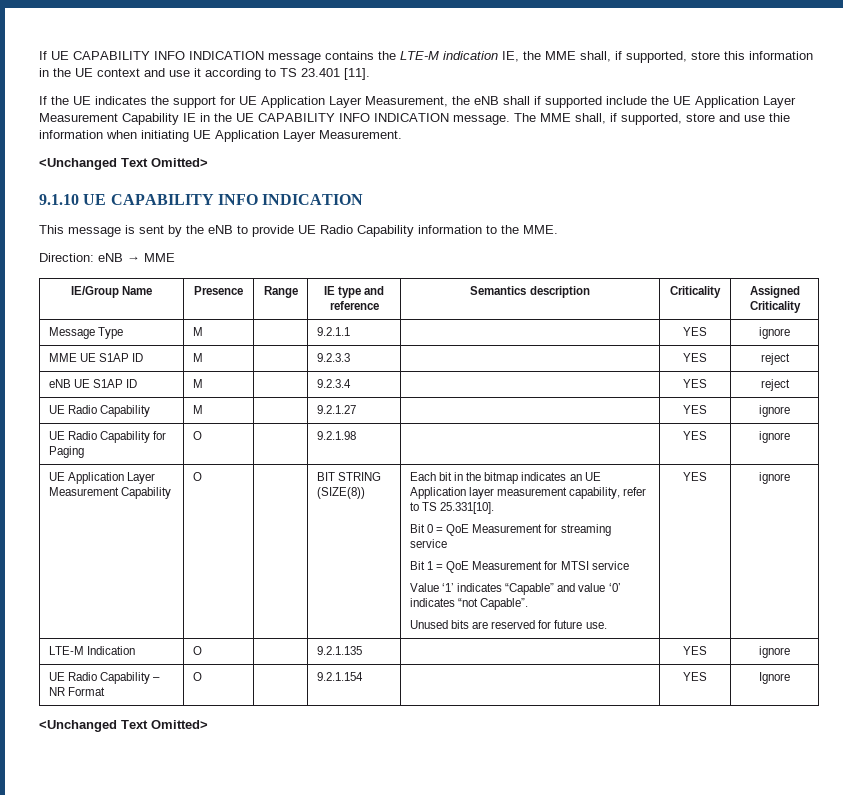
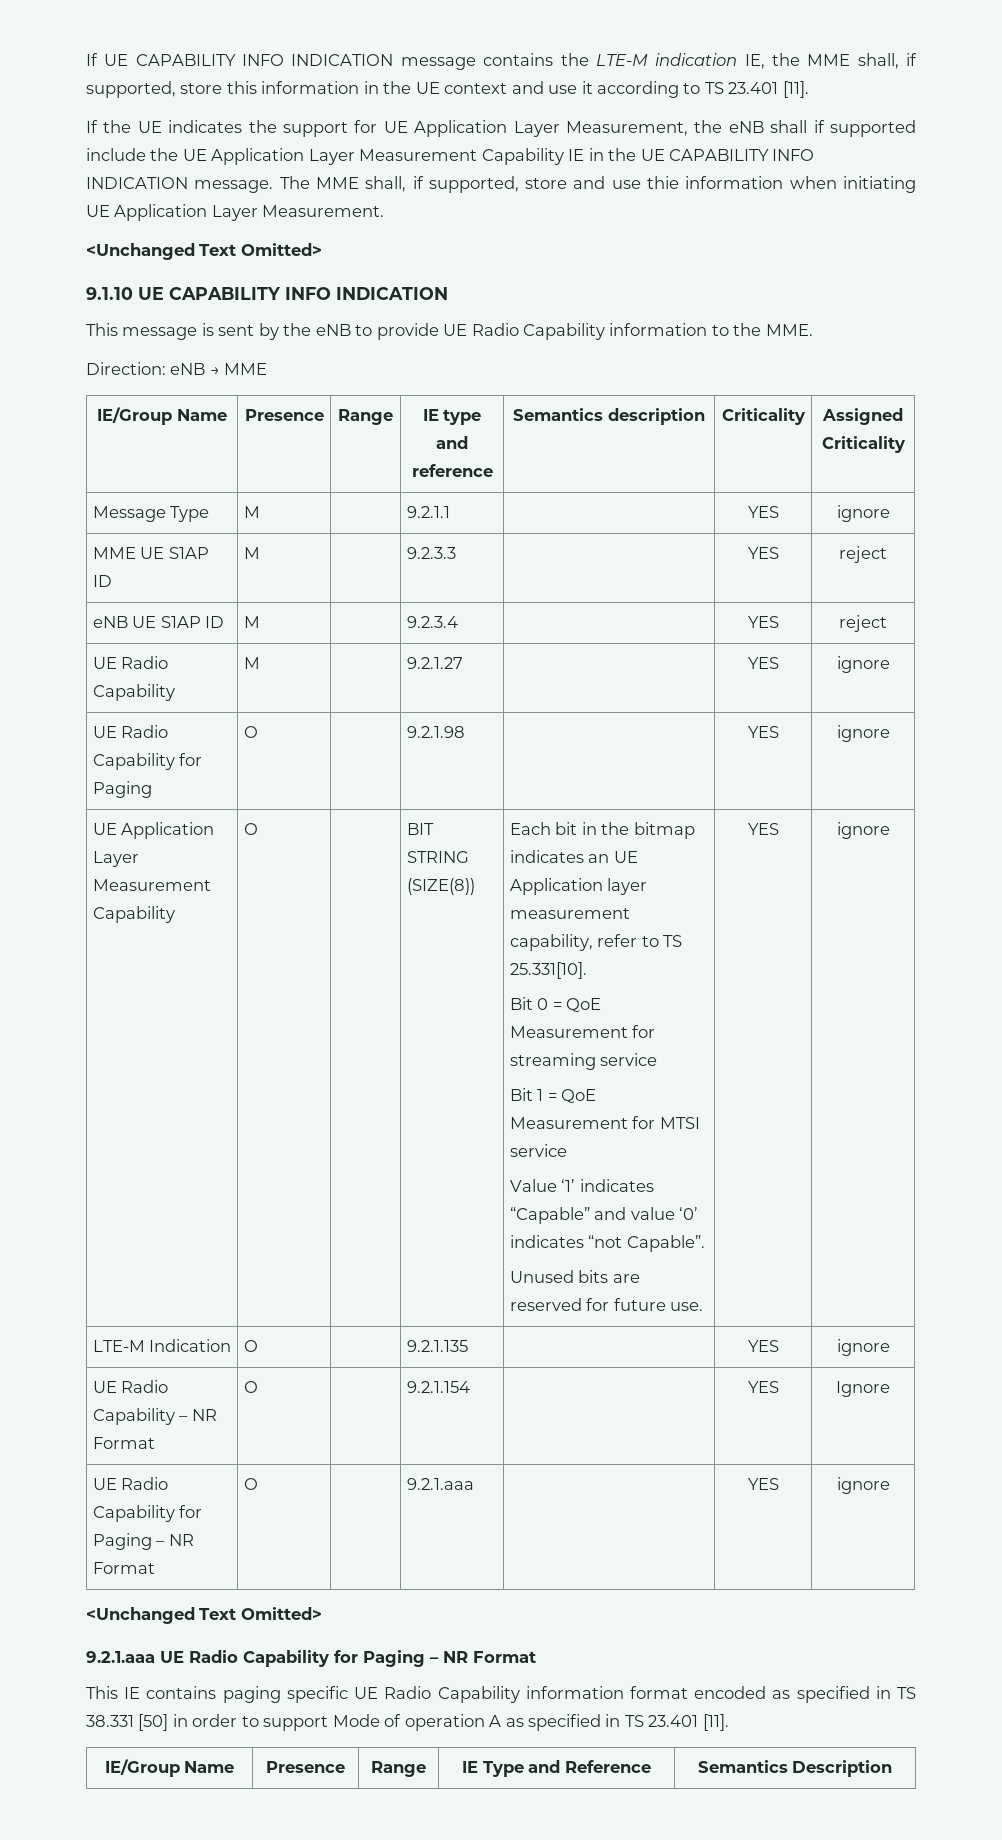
  UE Radio Capability – NR Format | O | | 9.2.1.154 | | YES | Ignore
+ UE Radio Capability for Paging – NR Format | O | | 9.2.1.aaa | | YES | ignore
  <Unchanged Text Omitted>
+ 9.2.1.aaa UE Radio Capability for Paging – NR Format
+ This IE contains paging specific UE Radio Capability information format encoded as specified in TS 38.331 [50] in order to support Mode of operation A as specified in TS 23.401 [11].
+ IE/Group Name | Presence | Range | IE Type and Reference | Semantics Description

